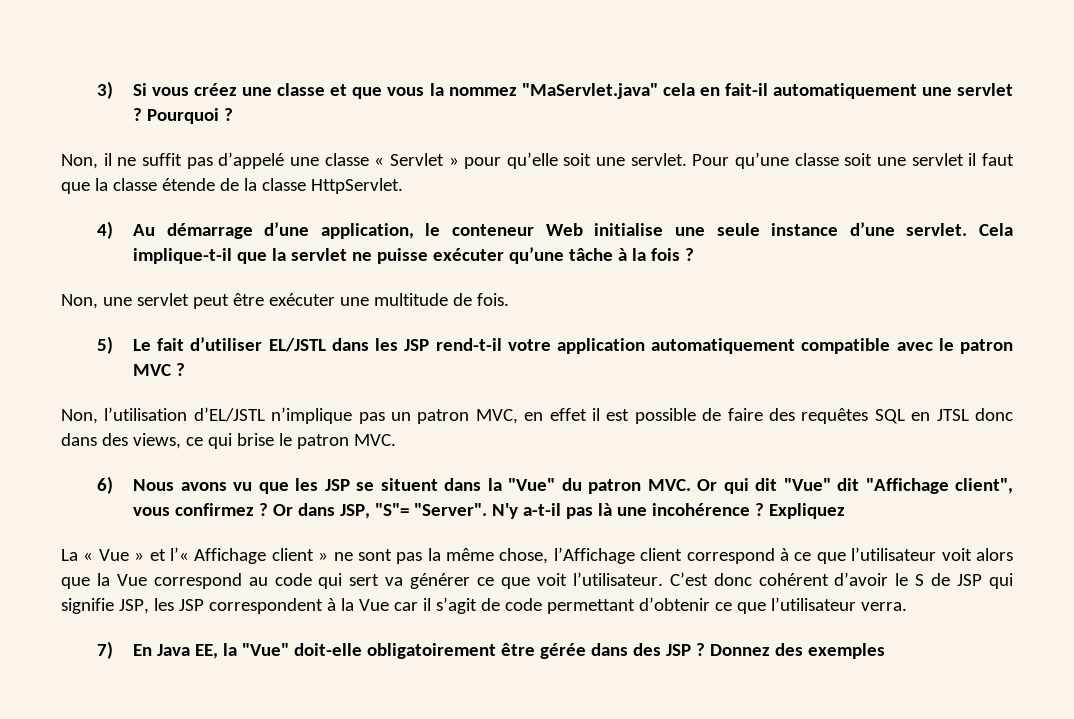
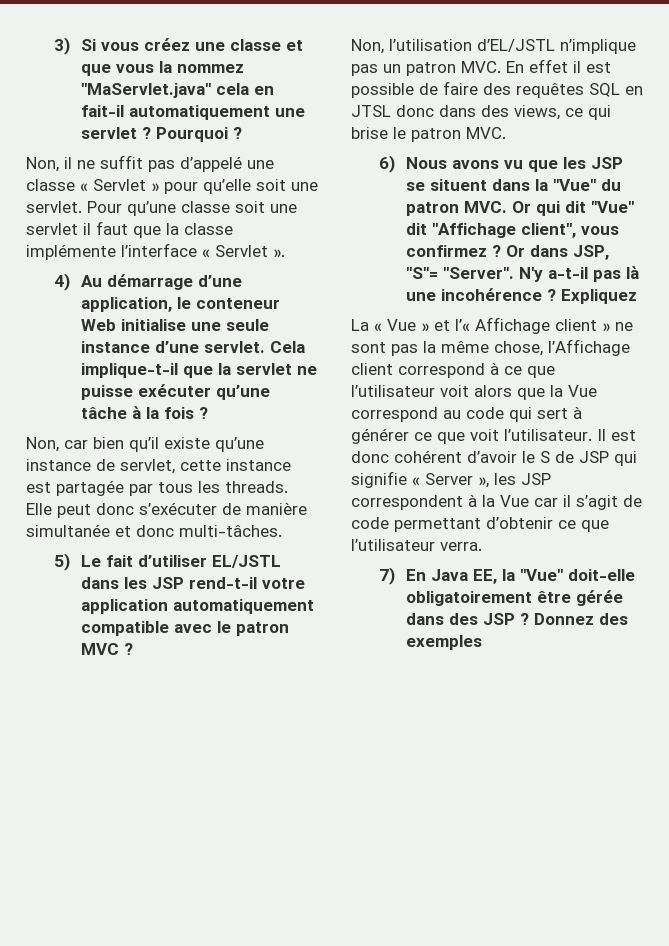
- Pour qu’une classe soit une servlet il faut que la classe étende de la classe HttpServlet.
+ Pour qu’une classe soit une servlet il faut que la classe implémente l’interface « Servlet ».
- Non, une servlet peut être exécuter une multitude de fois.
+ Non, car bien qu’il existe qu’une instance de servlet, cette instance est partagée par tous les threads. Elle peut donc s’exécuter de manière simultanée et donc multi-tâches.
- Non, l’utilisation d’EL/JSTL n’implique pas un patron MVC, en effet il est possible de faire des requêtes SQL en JTSL donc dans des views, ce qui brise le patron MVC.
+ Non, l’utilisation d’EL/JSTL n’implique pas un patron MVC. En effet il est possible de faire des requêtes SQL en JTSL donc dans des views, ce qui brise le patron MVC.
- La « Vue » et l’« Affichage client » ne sont pas la même chose, l’Affichage client correspond à ce que l’utilisateur voit alors que la Vue correspond au code qui sert va générer ce que voit l’utilisateur.
+ La « Vue » et l’« Affichage client » ne sont pas la même chose, l’Affichage client correspond à ce que l’utilisateur voit alors que la Vue correspond au code qui sert à générer ce que voit l’utilisateur.
- C’est donc cohérent d’avoir le S de JSP qui signifie JSP, les JSP correspondent à la Vue car il s’agit de code permettant d’obtenir ce que l’utilisateur verra.
+ Il est donc cohérent d’avoir le S de JSP qui signifie « Server », les JSP correspondent à la Vue car il s’agit de code permettant d’obtenir ce que l’utilisateur verra.

